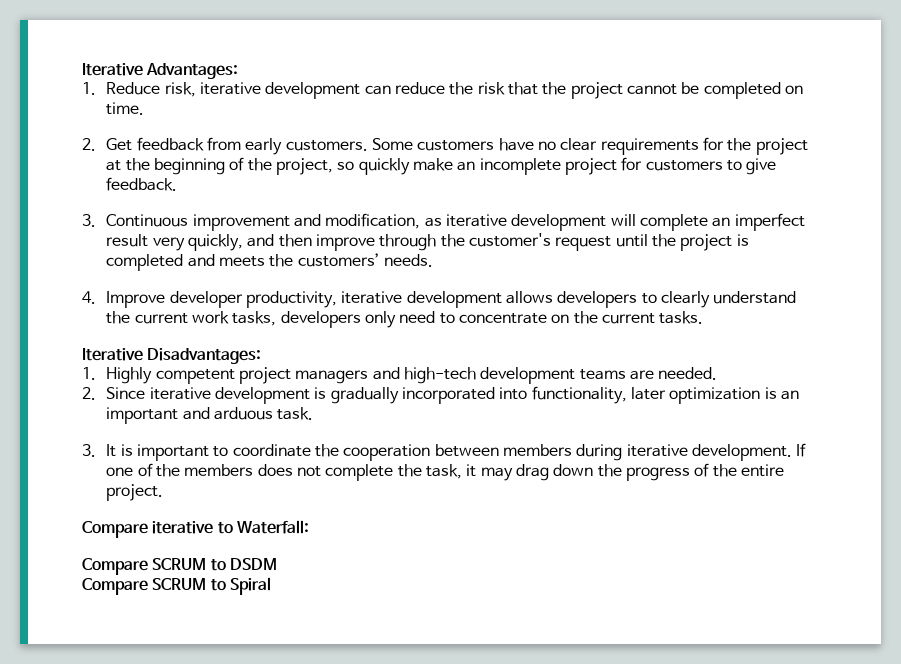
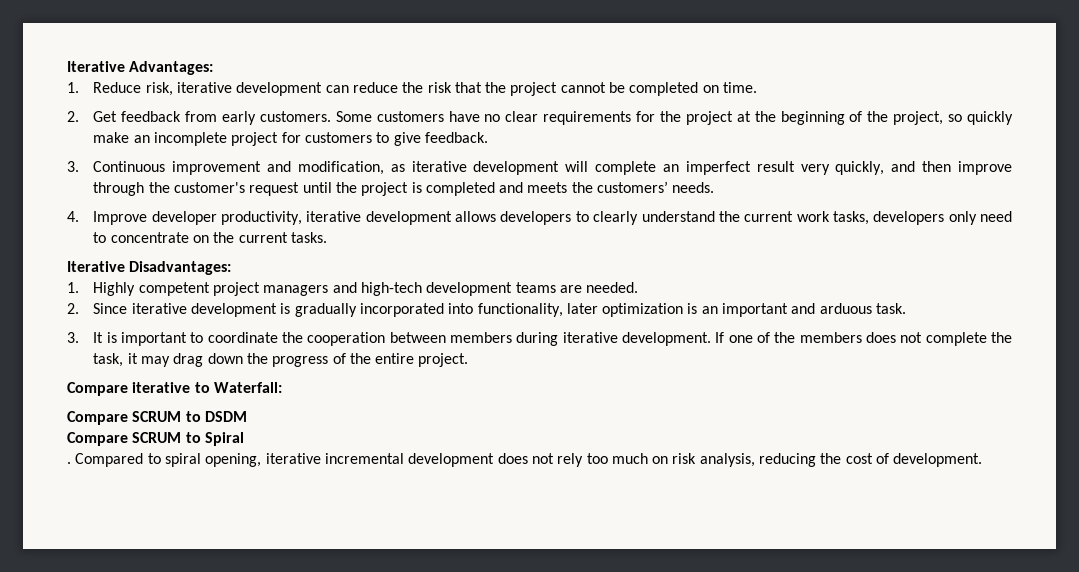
+ . Compared to spiral opening, iterative incremental development does not rely too much on risk analysis, reducing the cost of development.

